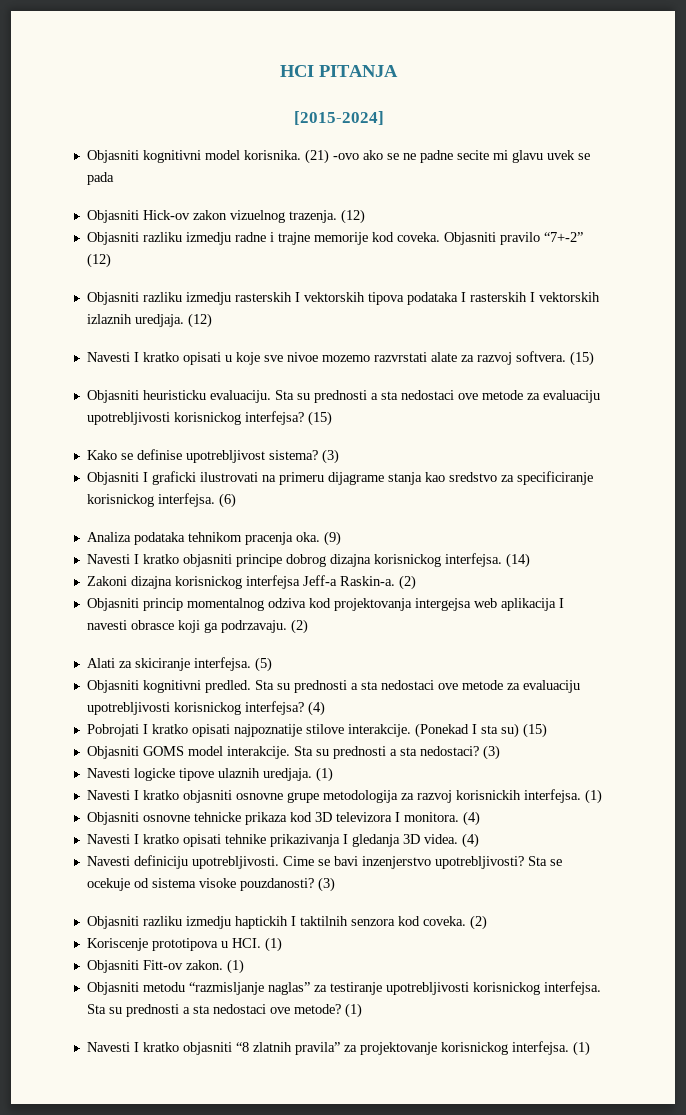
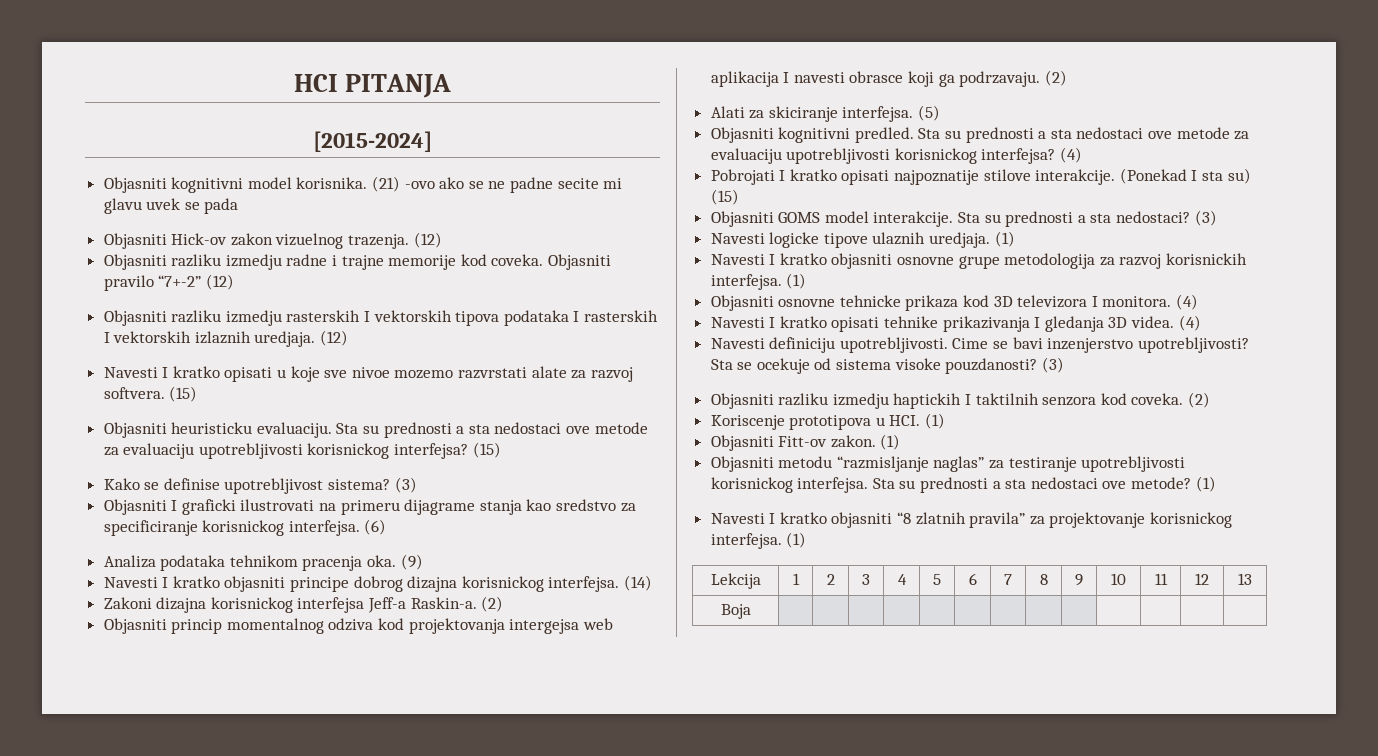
+ Lekcija | 1 | 2 | 3 | 4 | 5 | 6 | 7 | 8 | 9 | 10 | 11 | 12 | 13
+ Boja | | | | | | | | | | | | |

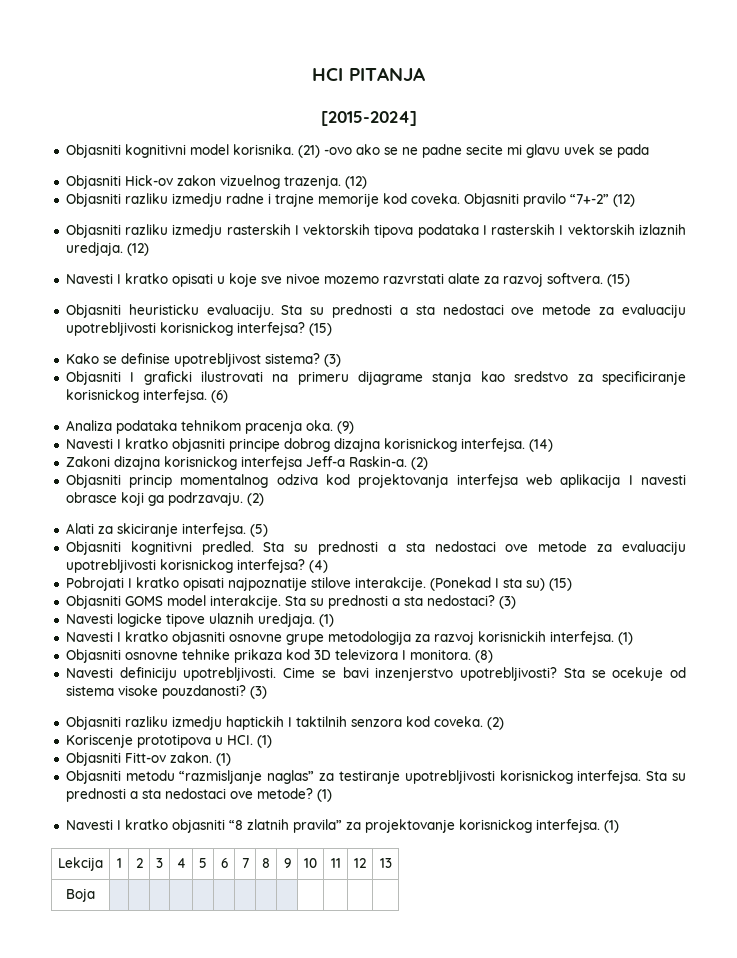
- Objasniti princip momentalnog odziva kod projektovanja intergejsa web aplikacija I navesti obrasce koji ga podrzavaju.
+ Objasniti princip momentalnog odziva kod projektovanja interfejsa web aplikacija I navesti obrasce koji ga podrzavaju.
- Objasniti osnovne tehnicke prikaza kod 3D televizora I monitora. (4)
- Navesti I kratko opisati tehnike prikazivanja I gledanja 3D videa. (4)
+ Objasniti osnovne tehnike prikaza kod 3D televizora I monitora. (8)

